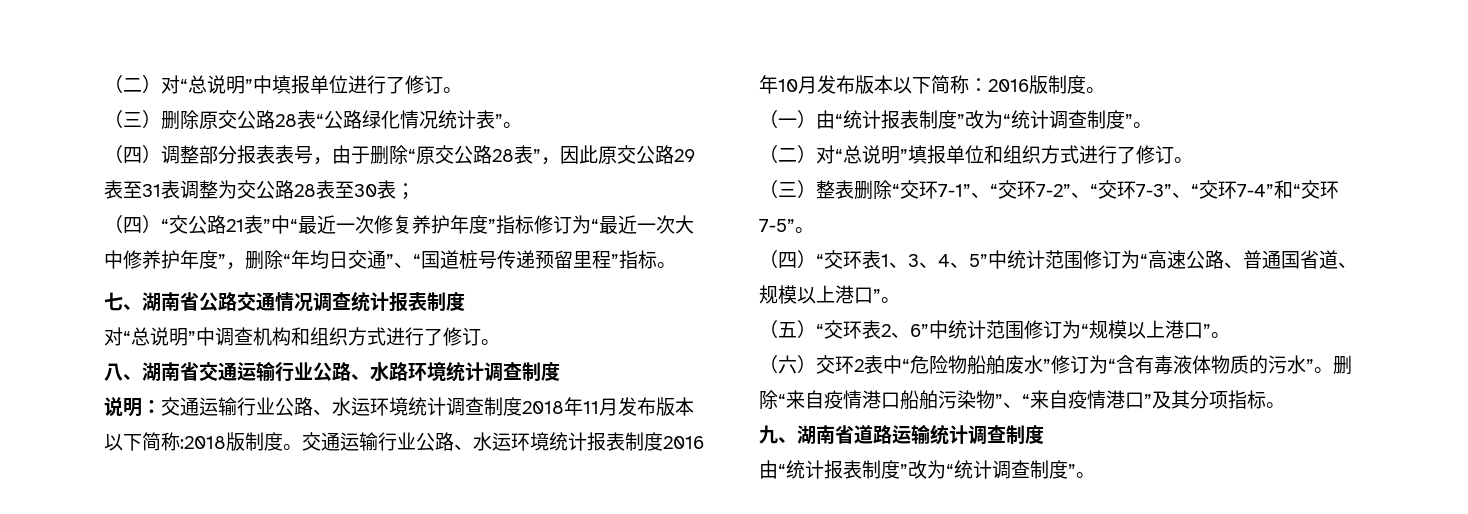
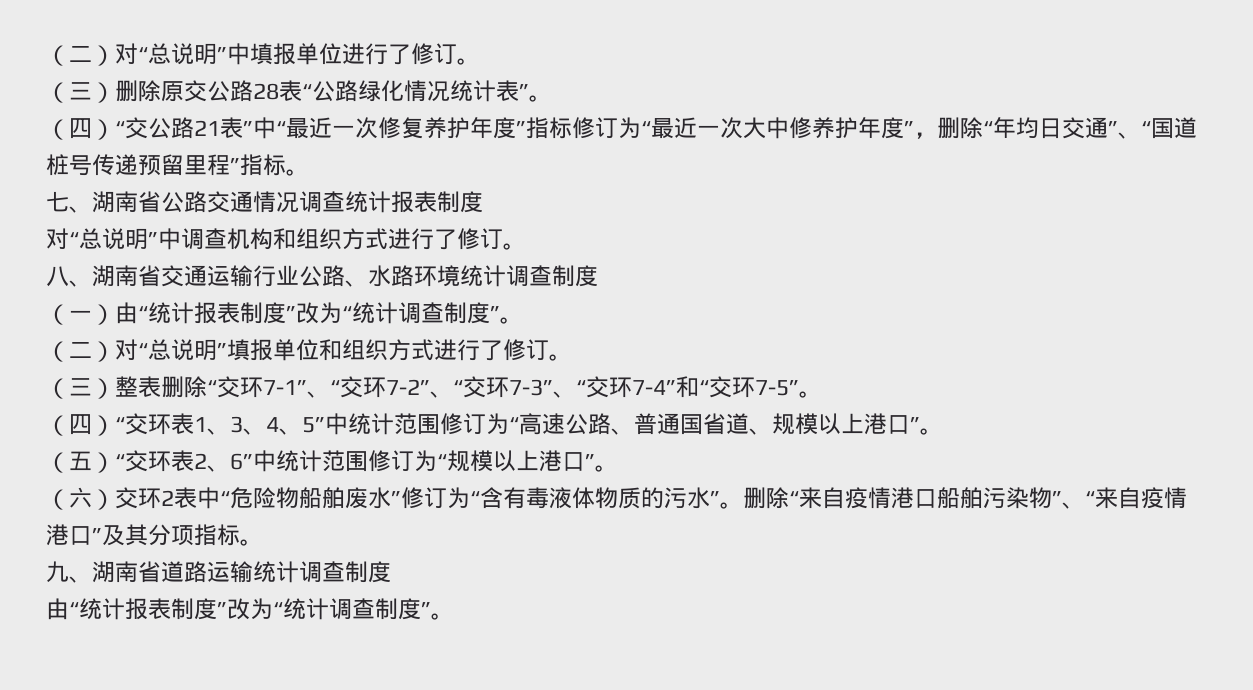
- （四）调整部分报表表号，由于删除“原交公路28表”，因此原交公路29表至31表调整为交公路28表至30表；
- 说明：交通运输行业公路、水运环境统计调查制度2018年11月发布版本以下简称:2018版制度。交通运输行业公路、水运环境统计报表制度2016年10月发布版本以下简称：2016版制度。

